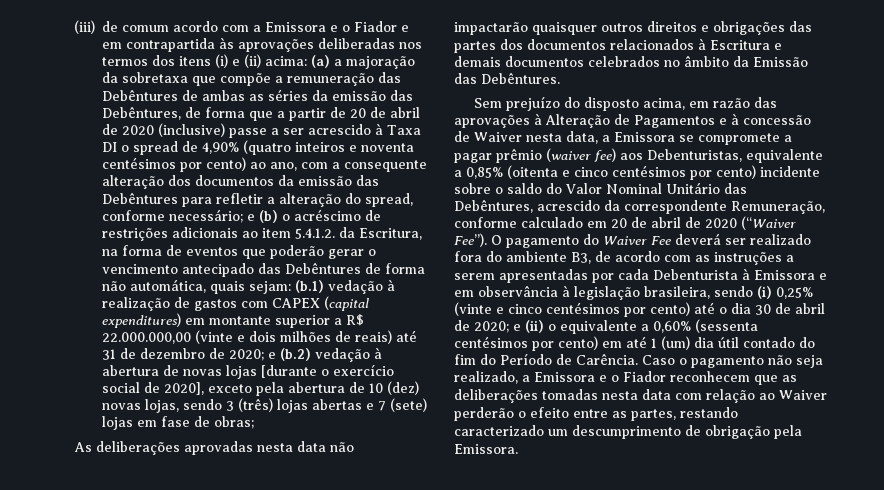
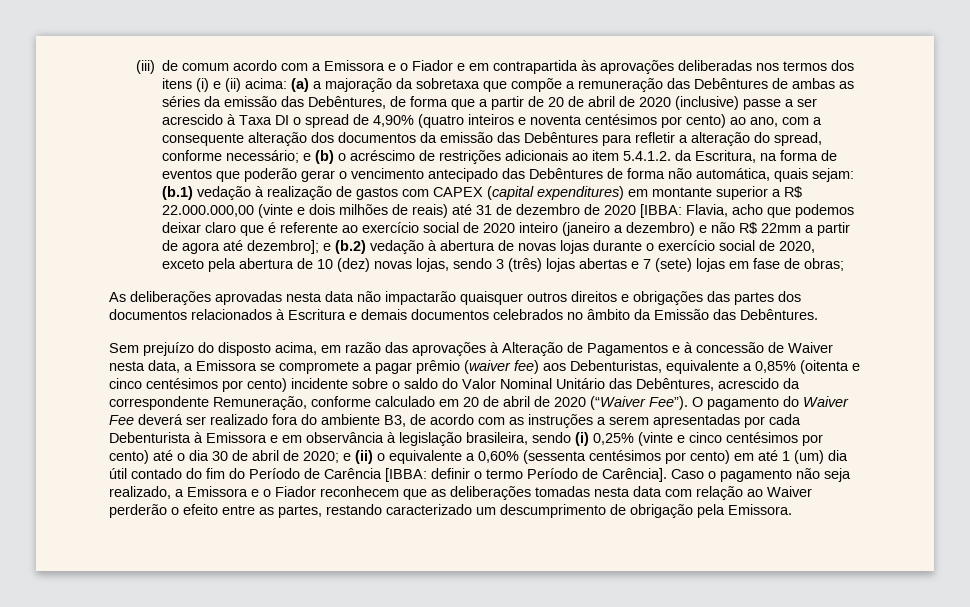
- (b.1) vedação à realização de gastos com CAPEX (capital expenditures) em montante superior a R$ 22.000.000,00 (vinte e dois milhões de reais) até 31 de dezembro de 2020;
+ (b.1) vedação à realização de gastos com CAPEX (capital expenditures) em montante superior a R$ 22.000.000,00 (vinte e dois milhões de reais) até 31 de dezembro de 2020 [IBBA: Flavia, acho que podemos deixar claro que é referente ao exercício social de 2020 inteiro (janeiro a dezembro) e não R$ 22mm a partir de agora até dezembro];
- e (b.2) vedação à abertura de novas lojas [durante o exercício social de 2020], exceto pela abertura de 10 (dez) novas lojas, sendo 3 (três) lojas abertas e 7 (sete) lojas em fase de obras;
+ e (b.2) vedação à abertura de novas lojas durante o exercício social de 2020, exceto pela abertura de 10 (dez) novas lojas, sendo 3 (três) lojas abertas e 7 (sete) lojas em fase de obras;
- e (ii) o equivalente a 0,60% (sessenta centésimos por cento) em até 1 (um) dia útil contado do fim do Período de Carência.
+ e (ii) o equivalente a 0,60% (sessenta centésimos por cento) em até 1 (um) dia útil contado do fim do Período de Carência [IBBA: definir o termo Período de Carência].

